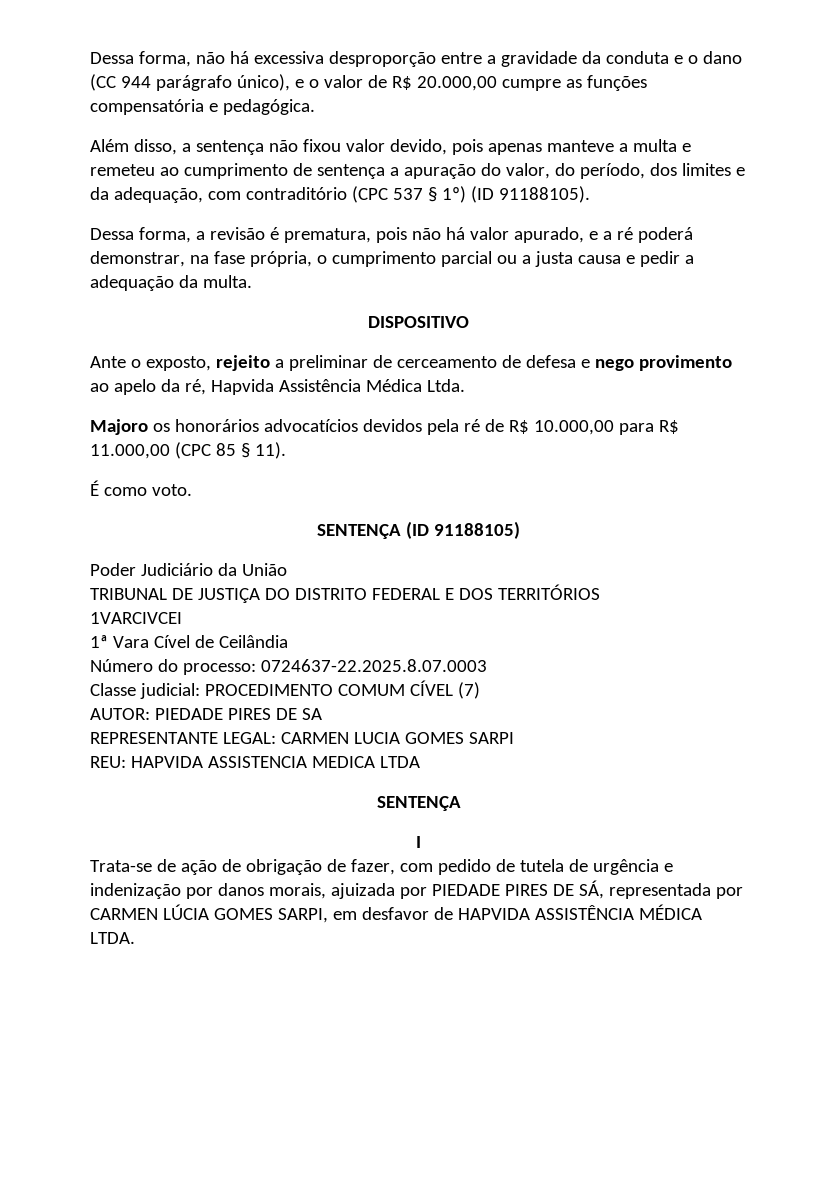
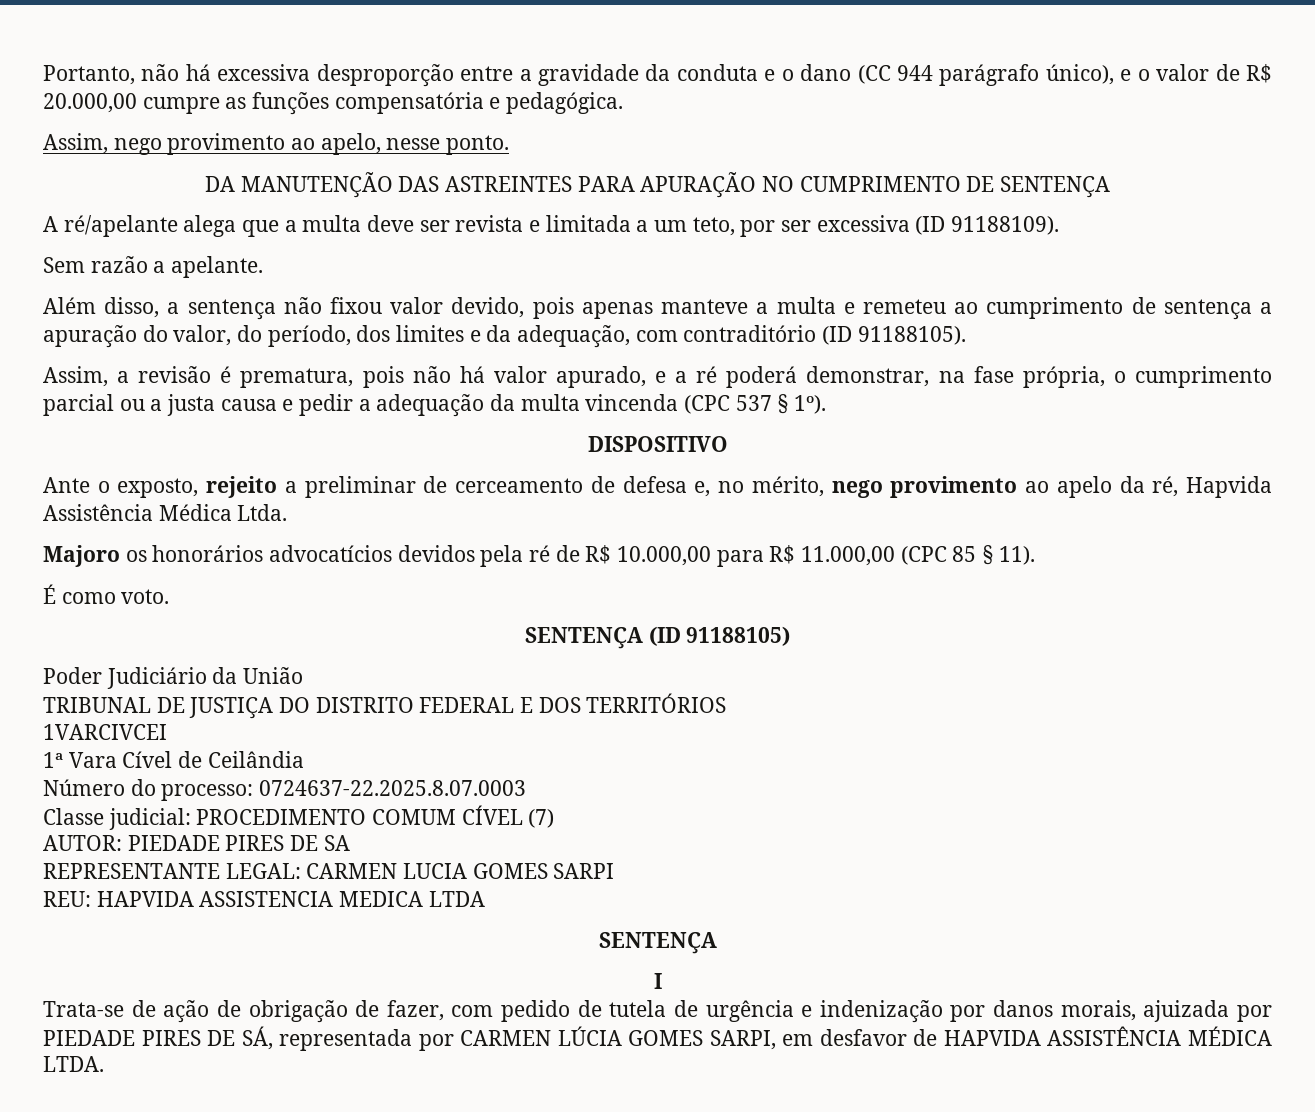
- Dessa forma, não há excessiva desproporção entre a gravidade da conduta e o dano (CC 944 parágrafo único), e o valor de R$ 20.000,00 cumpre as funções compensatória e pedagógica.
+ Portanto, não há excessiva desproporção entre a gravidade da conduta e o dano (CC 944 parágrafo único), e o valor de R$ 20.000,00 cumpre as funções compensatória e pedagógica.
+ Assim, nego provimento ao apelo, nesse ponto.
+ DA MANUTENÇÃO DAS ASTREINTES PARA APURAÇÃO NO CUMPRIMENTO DE SENTENÇA
+ A ré/apelante alega que a multa deve ser revista e limitada a um teto, por ser excessiva (ID 91188109).
+ Sem razão a apelante.
- Além disso, a sentença não fixou valor devido, pois apenas manteve a multa e remeteu ao cumprimento de sentença a apuração do valor, do período, dos limites e da adequação, com contraditório (CPC 537 § 1º) (ID 91188105).
+ Além disso, a sentença não fixou valor devido, pois apenas manteve a multa e remeteu ao cumprimento de sentença a apuração do valor, do período, dos limites e da adequação, com contraditório (ID 91188105).
- Dessa forma, a revisão é prematura, pois não há valor apurado, e a ré poderá demonstrar, na fase própria, o cumprimento parcial ou a justa causa e pedir a adequação da multa.
+ Assim, a revisão é prematura, pois não há valor apurado, e a ré poderá demonstrar, na fase própria, o cumprimento parcial ou a justa causa e pedir a adequação da multa vincenda (CPC 537 § 1º).
- Ante o exposto, rejeito a preliminar de cerceamento de defesa e nego provimento ao apelo da ré, Hapvida Assistência Médica Ltda.
+ Ante o exposto, rejeito a preliminar de cerceamento de defesa e, no mérito, nego provimento ao apelo da ré, Hapvida Assistência Médica Ltda.

